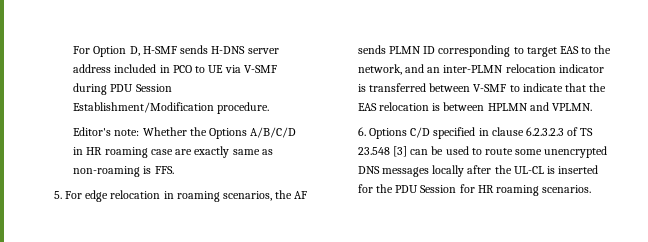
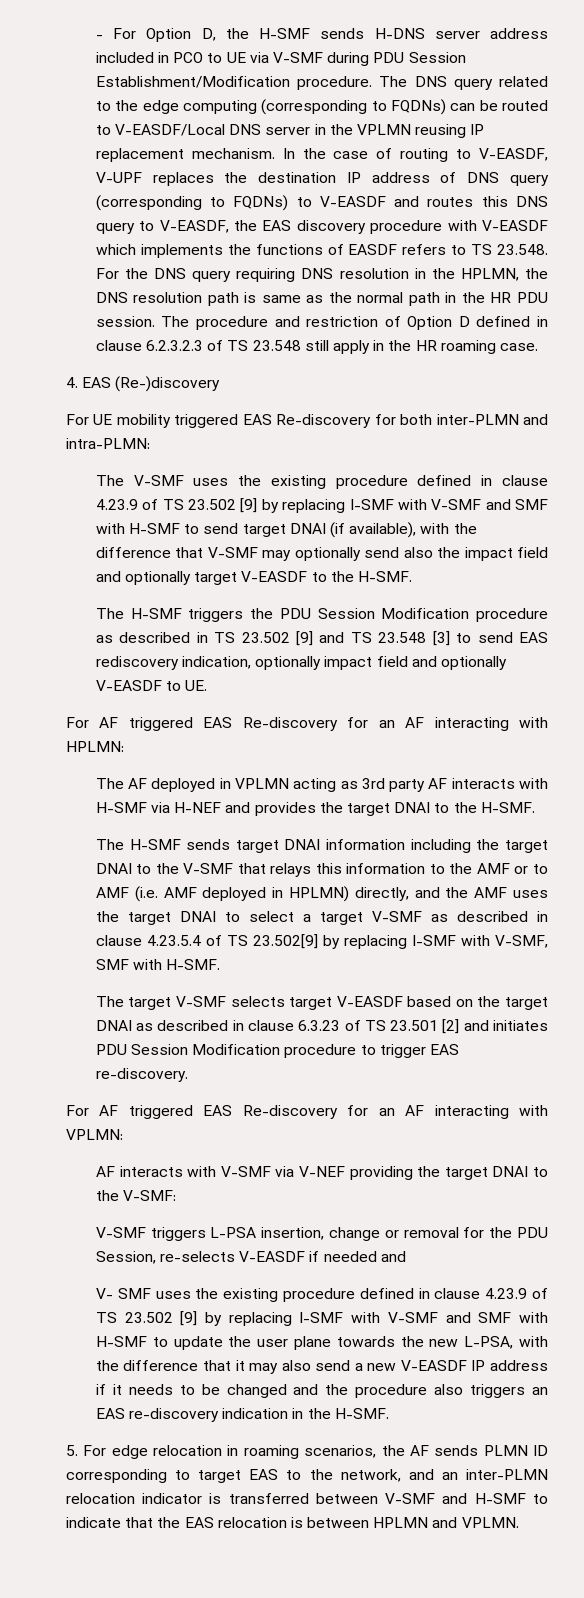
- For Option D, H-SMF sends H-DNS server address included in PCO to UE via V-SMF during PDU Session Establishment/Modification procedure.
- Editor's note: Whether the Options A/B/C/D in HR roaming case are exactly same as non-roaming is FFS.
+ - For Option D, the H-SMF sends H-DNS server address included in PCO to UE via V-SMF during PDU Session Establishment/Modification procedure. The DNS query related to the edge computing (corresponding to FQDNs) can be routed to V-EASDF/Local DNS server in the VPLMN reusing IP replacement mechanism. In the case of routing to V-EASDF, V-UPF replaces the destination IP address of DNS query (corresponding to FQDNs) to V-EASDF and routes this DNS query to V-EASDF, the EAS discovery procedure with V-EASDF which implements the functions of EASDF refers to TS 23.548. For the DNS query requiring DNS resolution in the HPLMN, the DNS resolution path is same as the normal path in the HR PDU session. The procedure and restriction of Option D defined in clause 6.2.3.2.3 of TS 23.548 still apply in the HR roaming case.
+ 4. EAS (Re-)discovery
+ For UE mobility triggered EAS Re-discovery for both inter-PLMN and intra-PLMN:
+ The V-SMF uses the existing procedure defined in clause 4.23.9 of TS 23.502 [9] by replacing I-SMF with V-SMF and SMF with H-SMF to send target DNAI (if available), with the difference that V-SMF may optionally send also the impact field and optionally target V-EASDF to the H-SMF.
+ The H-SMF triggers the PDU Session Modification procedure as described in TS 23.502 [9] and TS 23.548 [3] to send EAS rediscovery indication, optionally impact field and optionally V-EASDF to UE.
+ For AF triggered EAS Re-discovery for an AF interacting with HPLMN:
+ The AF deployed in VPLMN acting as 3rd party AF interacts with H-SMF via H-NEF and provides the target DNAI to the H-SMF.
+ The H-SMF sends target DNAI information including the target DNAI to the V-SMF that relays this information to the AMF or to AMF (i.e. AMF deployed in HPLMN) directly, and the AMF uses the target DNAI to select a target V-SMF as described in clause 4.23.5.4 of TS 23.502[9] by replacing I-SMF with V-SMF, SMF with H-SMF.
+ The target V-SMF selects target V-EASDF based on the target DNAI as described in clause 6.3.23 of TS 23.501 [2] and initiates PDU Session Modification procedure to trigger EAS re-discovery.
+ For AF triggered EAS Re-discovery for an AF interacting with VPLMN:
+ AF interacts with V-SMF via V-NEF providing the target DNAI to the V-SMF:
+ V-SMF triggers L-PSA insertion, change or removal for the PDU Session, re-selects V-EASDF if needed and
+ V- SMF uses the existing procedure defined in clause 4.23.9 of TS 23.502 [9] by replacing I-SMF with V-SMF and SMF with H-SMF to update the user plane towards the new L-PSA, with the difference that it may also send a new V-EASDF IP address if it needs to be changed and the procedure also triggers an EAS re-discovery indication in the H-SMF.
- 5. For edge relocation in roaming scenarios, the AF sends PLMN ID corresponding to target EAS to the network, and an inter-PLMN relocation indicator is transferred between V-SMF to indicate that the EAS relocation is between HPLMN and VPLMN.
+ 5. For edge relocation in roaming scenarios, the AF sends PLMN ID corresponding to target EAS to the network, and an inter-PLMN relocation indicator is transferred between V-SMF and H-SMF to indicate that the EAS relocation is between HPLMN and VPLMN.
- 6. Options C/D specified in clause 6.2.3.2.3 of TS 23.548 [3] can be used to route some unencrypted DNS messages locally after the UL-CL is inserted for the PDU Session for HR roaming scenarios.

